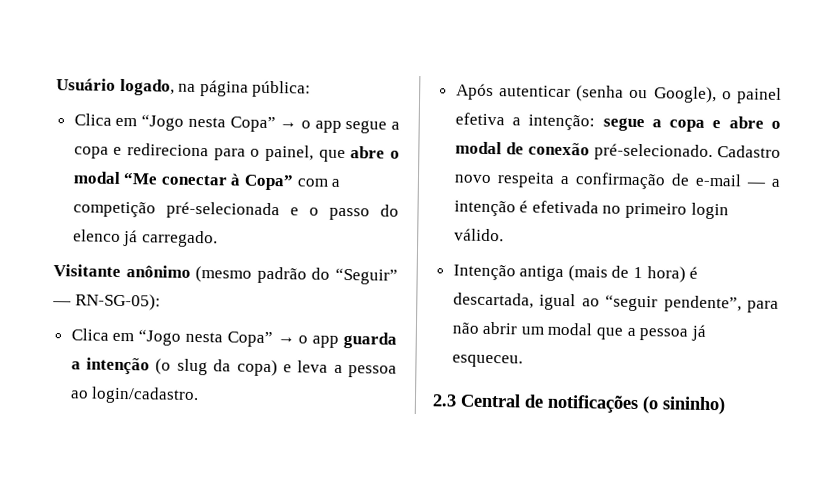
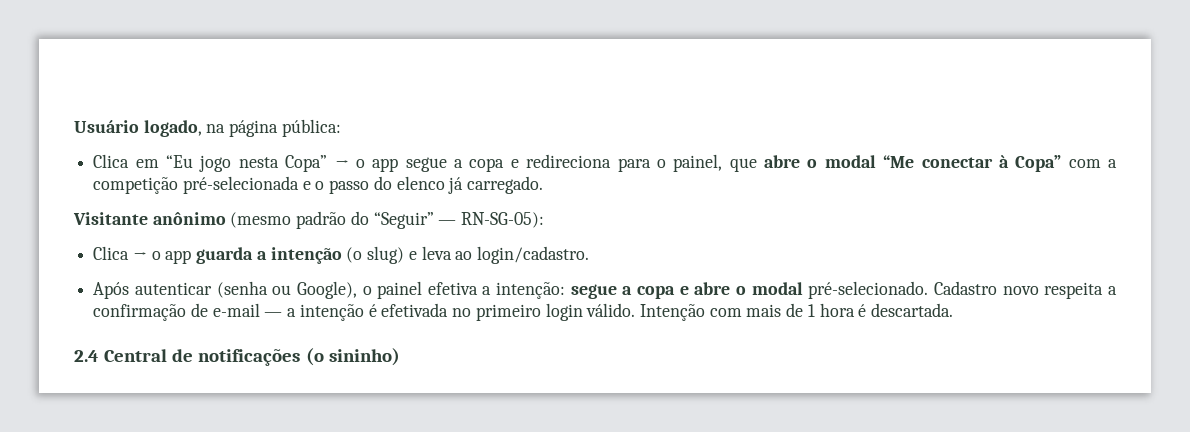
- Clica em “Jogo nesta Copa” → o app segue a copa e redireciona para o painel, que abre o modal “Me conectar à Copa” com a competição pré-selecionada e o passo do elenco já carregado.
+ Clica em “Eu jogo nesta Copa” → o app segue a copa e redireciona para o painel, que abre o modal “Me conectar à Copa” com a competição pré-selecionada e o passo do elenco já carregado.
- Clica em “Jogo nesta Copa” → o app guarda a intenção (o slug da copa) e leva a pessoa ao login/cadastro.
+ Clica → o app guarda a intenção (o slug) e leva ao login/cadastro.
- Após autenticar (senha ou Google), o painel efetiva a intenção: segue a copa e abre o modal de conexão pré-selecionado.
+ Após autenticar (senha ou Google), o painel efetiva a intenção: segue a copa e abre o modal pré-selecionado.
- Cadastro novo respeita a confirmação de e-mail — a intenção é efetivada no primeiro login válido.
- Intenção antiga (mais de 1 hora) é descartada, igual ao “seguir pendente”, para não abrir um modal que a pessoa já esqueceu.
- 2.3 Central de notificações (o sininho)
+ Cadastro novo respeita a confirmação de e-mail — a intenção é efetivada no primeiro login válido. Intenção com mais de 1 hora é descartada.
+ 2.4 Central de notificações (o sininho)

